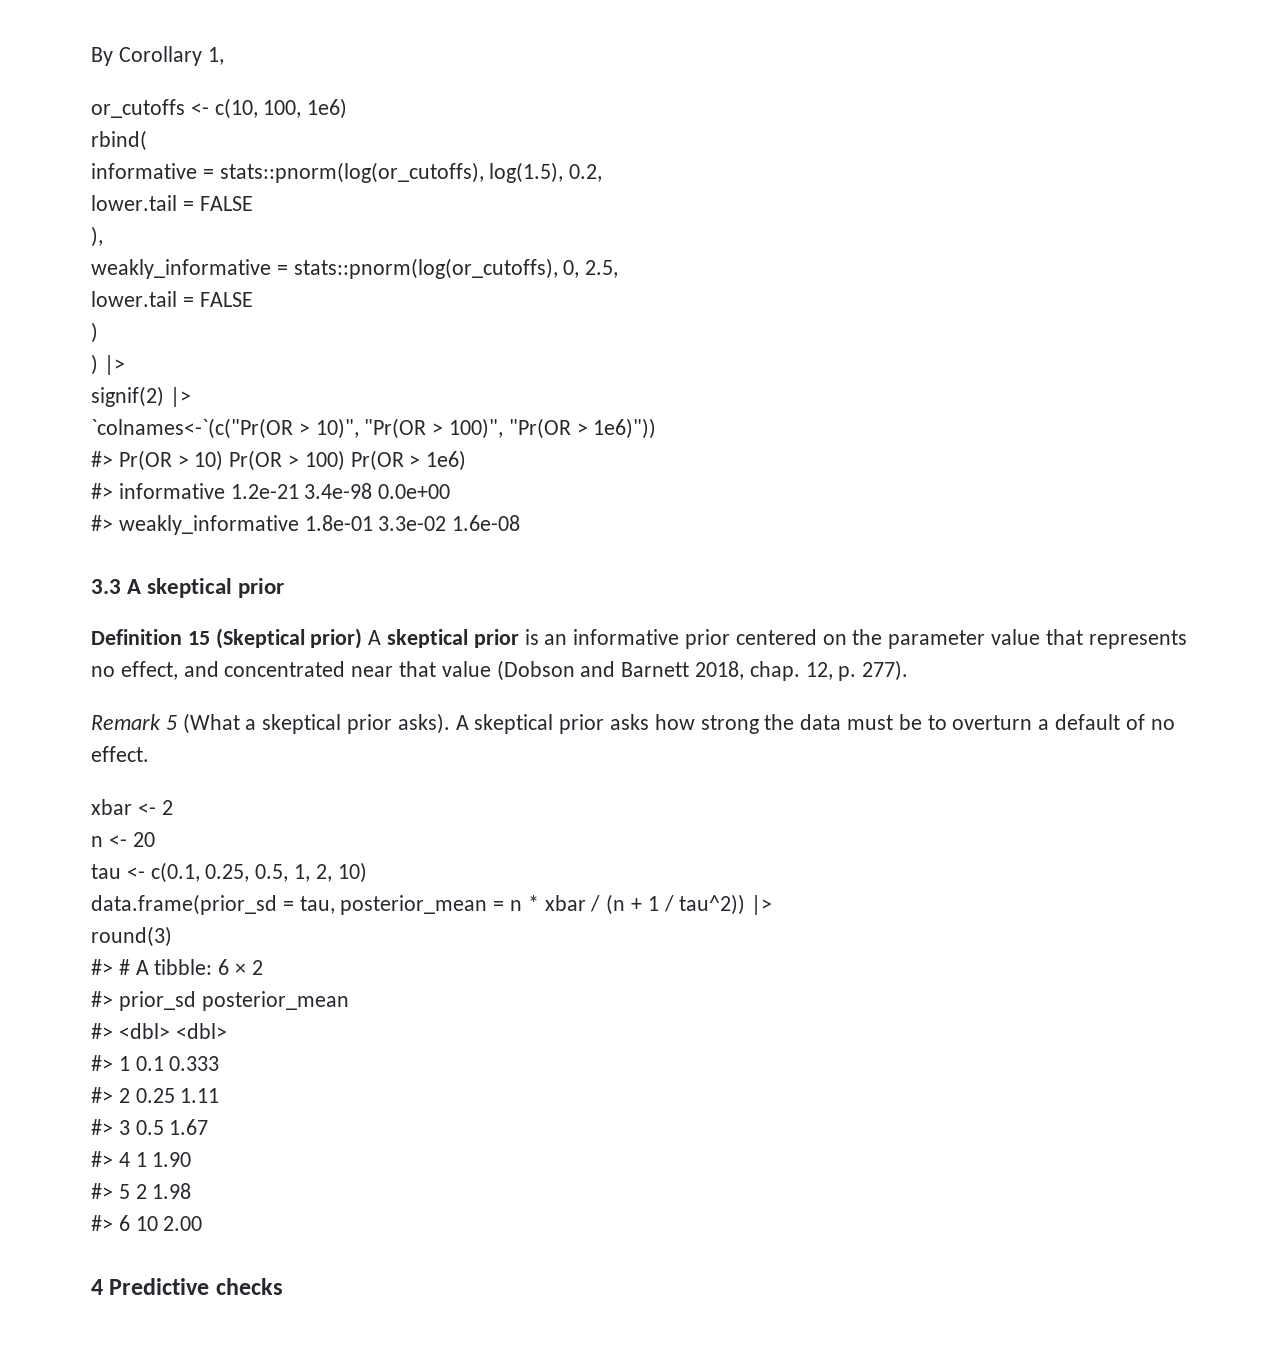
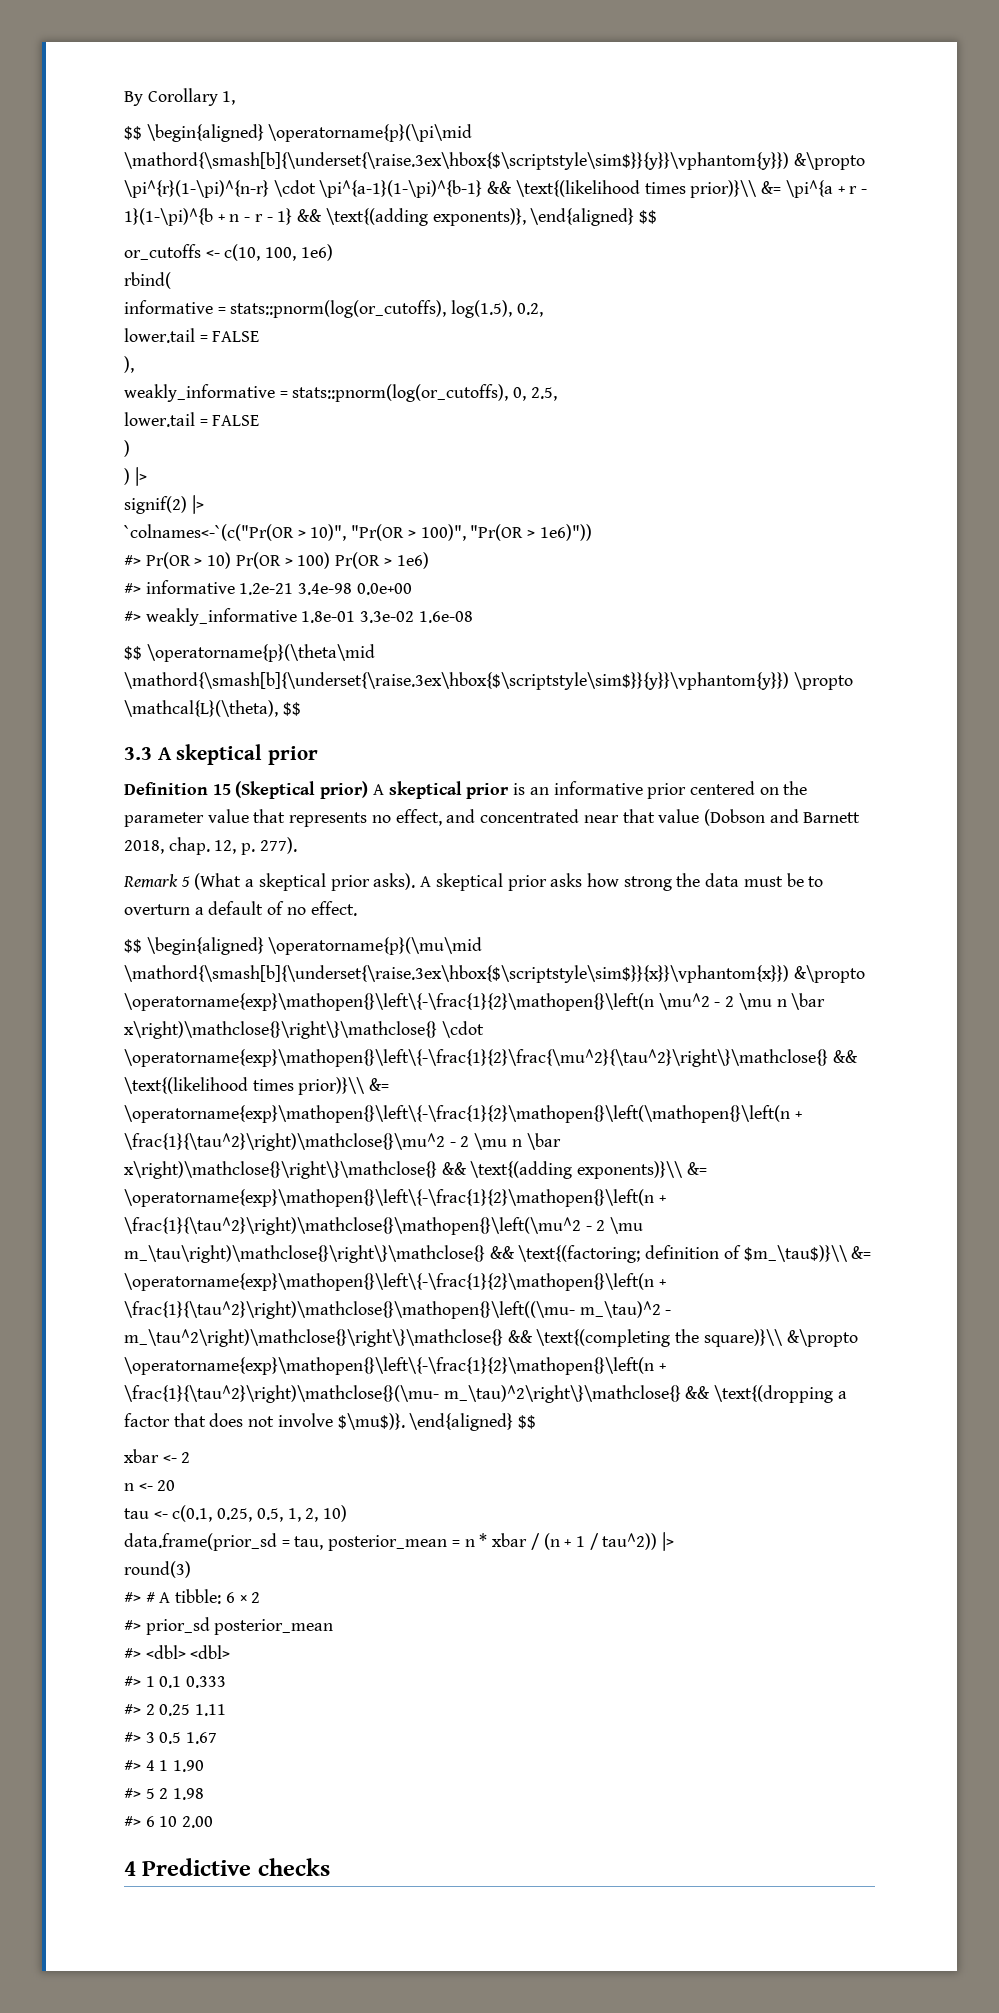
+ $$ \begin{aligned} \operatorname{p}(\pi\mid \mathord{\smash[b]{\underset{\raise.3ex\hbox{$\scriptstyle\sim$}}{y}}\vphantom{y}}) &\propto \pi^{r}(1-\pi)^{n-r} \cdot \pi^{a-1}(1-\pi)^{b-1} && \text{(likelihood times prior)}\\ &= \pi^{a + r - 1}(1-\pi)^{b + n - r - 1} && \text{(adding exponents)}, \end{aligned} $$
+ $$ \operatorname{p}(\theta\mid \mathord{\smash[b]{\underset{\raise.3ex\hbox{$\scriptstyle\sim$}}{y}}\vphantom{y}}) \propto \mathcal{L}(\theta), $$
+ $$ \begin{aligned} \operatorname{p}(\mu\mid \mathord{\smash[b]{\underset{\raise.3ex\hbox{$\scriptstyle\sim$}}{x}}\vphantom{x}}) &\propto \operatorname{exp}\mathopen{}\left\{-\frac{1}{2}\mathopen{}\left(n \mu^2 - 2 \mu n \bar x\right)\mathclose{}\right\}\mathclose{} \cdot \operatorname{exp}\mathopen{}\left\{-\frac{1}{2}\frac{\mu^2}{\tau^2}\right\}\mathclose{} && \text{(likelihood times prior)}\\ &= \operatorname{exp}\mathopen{}\left\{-\frac{1}{2}\mathopen{}\left(\mathopen{}\left(n + \frac{1}{\tau^2}\right)\mathclose{}\mu^2 - 2 \mu n \bar x\right)\mathclose{}\right\}\mathclose{} && \text{(adding exponents)}\\ &= \operatorname{exp}\mathopen{}\left\{-\frac{1}{2}\mathopen{}\left(n + \frac{1}{\tau^2}\right)\mathclose{}\mathopen{}\left(\mu^2 - 2 \mu m_\tau\right)\mathclose{}\right\}\mathclose{} && \text{(factoring; definition of $m_\tau$)}\\ &= \operatorname{exp}\mathopen{}\left\{-\frac{1}{2}\mathopen{}\left(n + \frac{1}{\tau^2}\right)\mathclose{}\mathopen{}\left((\mu- m_\tau)^2 - m_\tau^2\right)\mathclose{}\right\}\mathclose{} && \text{(completing the square)}\\ &\propto \operatorname{exp}\mathopen{}\left\{-\frac{1}{2}\mathopen{}\left(n + \frac{1}{\tau^2}\right)\mathclose{}(\mu- m_\tau)^2\right\}\mathclose{} && \text{(dropping a factor that does not involve $\mu$)}. \end{aligned} $$

